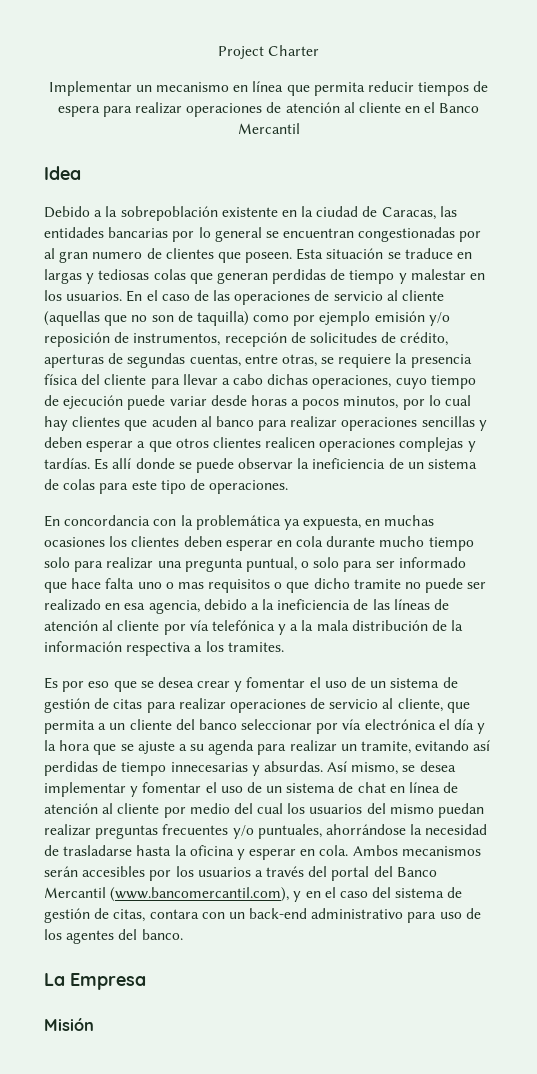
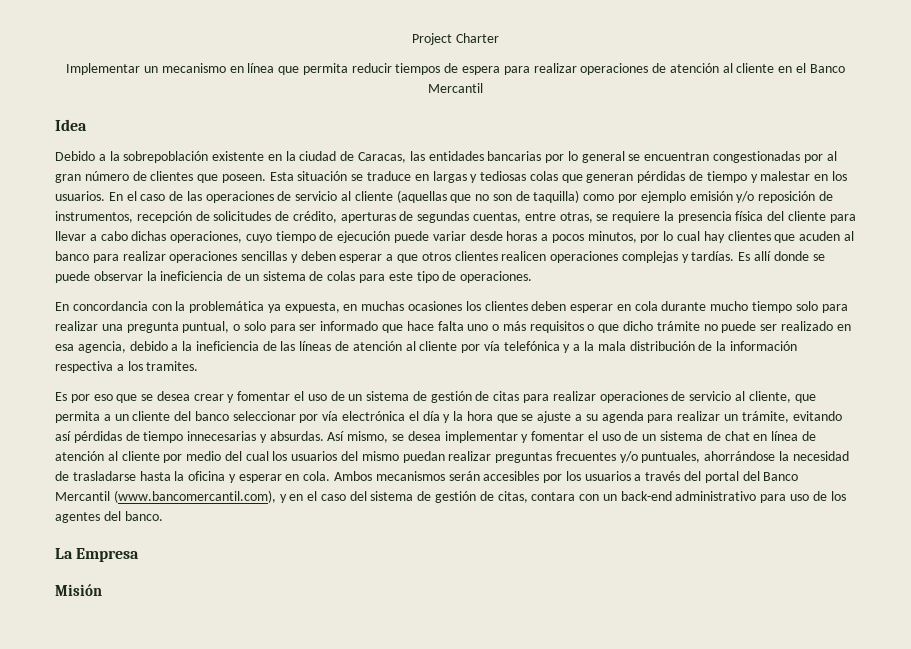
- Debido a la sobrepoblación existente en la ciudad de Caracas, las entidades bancarias por lo general se encuentran congestionadas por al gran numero de clientes que poseen.
+ Debido a la sobrepoblación existente en la ciudad de Caracas, las entidades bancarias por lo general se encuentran congestionadas por al gran número de clientes que poseen.
- Esta situación se traduce en largas y tediosas colas que generan perdidas de tiempo y malestar en los usuarios.
+ Esta situación se traduce en largas y tediosas colas que generan pérdidas de tiempo y malestar en los usuarios.
- En concordancia con la problemática ya expuesta, en muchas ocasiones los clientes deben esperar en cola durante mucho tiempo solo para realizar una pregunta puntual, o solo para ser informado que hace falta uno o mas requisitos o que dicho tramite no puede ser realizado en esa agencia, debido a la ineficiencia de las líneas de atención al cliente por vía telefónica y a la mala distribución de la información respectiva a los tramites.
+ En concordancia con la problemática ya expuesta, en muchas ocasiones los clientes deben esperar en cola durante mucho tiempo solo para realizar una pregunta puntual, o solo para ser informado que hace falta uno o más requisitos o que dicho trámite no puede ser realizado en esa agencia, debido a la ineficiencia de las líneas de atención al cliente por vía telefónica y a la mala distribución de la información respectiva a los tramites.
- Es por eso que se desea crear y fomentar el uso de un sistema de gestión de citas para realizar operaciones de servicio al cliente, que permita a un cliente del banco seleccionar por vía electrónica el día y la hora que se ajuste a su agenda para realizar un tramite, evitando así perdidas de tiempo innecesarias y absurdas.
+ Es por eso que se desea crear y fomentar el uso de un sistema de gestión de citas para realizar operaciones de servicio al cliente, que permita a un cliente del banco seleccionar por vía electrónica el día y la hora que se ajuste a su agenda para realizar un trámite, evitando así pérdidas de tiempo innecesarias y absurdas.

